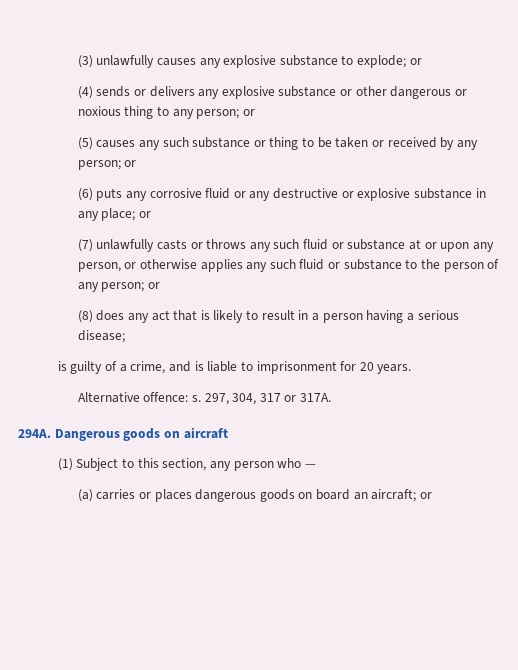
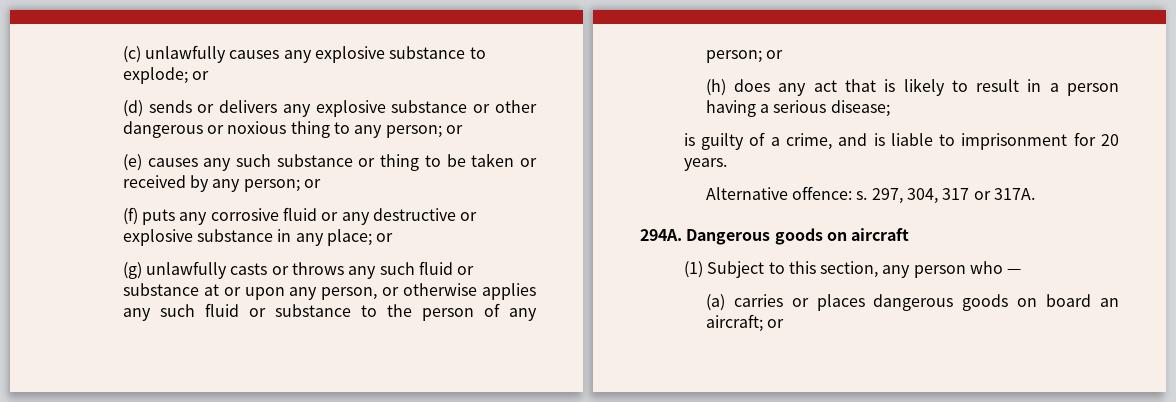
- (3) unlawfully causes any explosive substance to explode; or
+ (c) unlawfully causes any explosive substance to explode; or
- (4) sends or delivers any explosive substance or other dangerous or noxious thing to any person; or
+ (d) sends or delivers any explosive substance or other dangerous or noxious thing to any person; or
- (5) causes any such substance or thing to be taken or received by any person; or
+ (e) causes any such substance or thing to be taken or received by any person; or
- (6) puts any corrosive fluid or any destructive or explosive substance in any place; or
+ (f) puts any corrosive fluid or any destructive or explosive substance in any place; or
- (7) unlawfully casts or throws any such fluid or substance at or upon any person, or otherwise applies any such fluid or substance to the person of any person; or
+ (g) unlawfully casts or throws any such fluid or substance at or upon any person, or otherwise applies any such fluid or substance to the person of any person; or
- (8) does any act that is likely to result in a person having a serious disease;
+ (h) does any act that is likely to result in a person having a serious disease;

